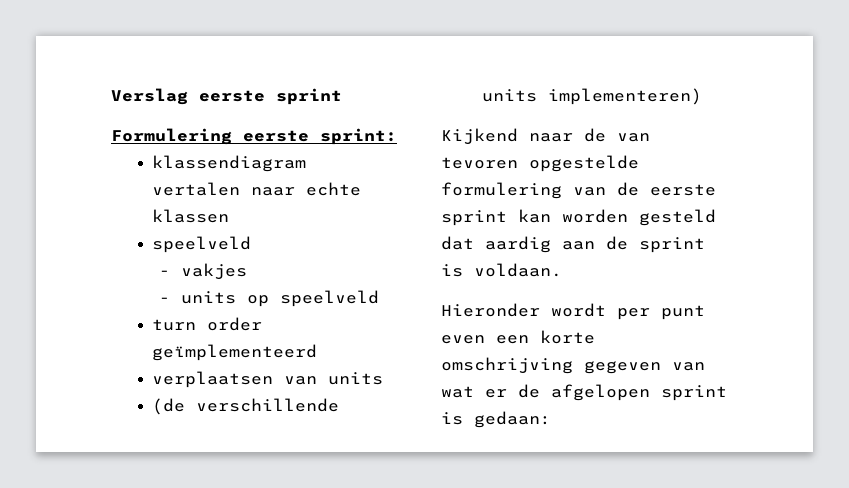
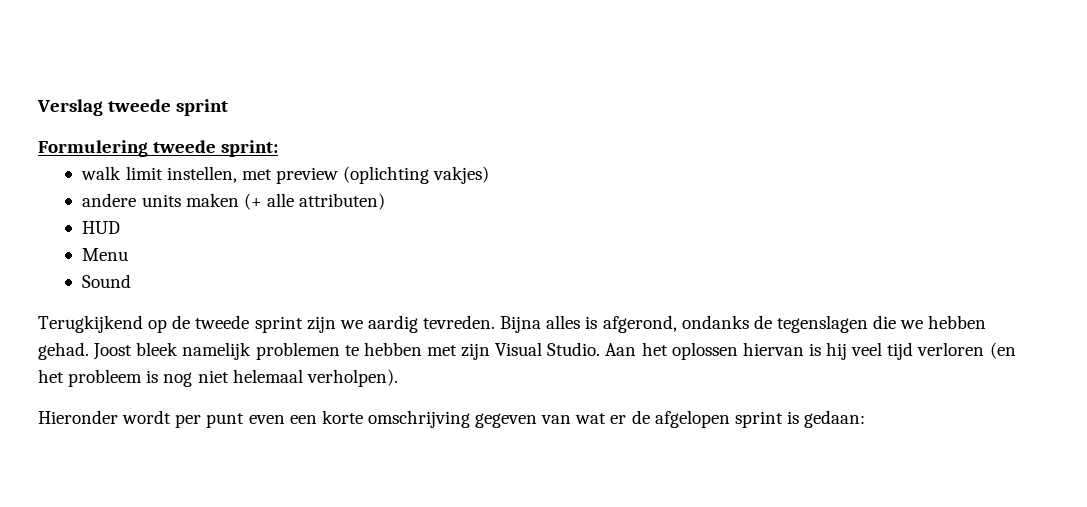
- Verslag eerste sprint
+ Verslag tweede sprint
- Formulering eerste sprint:
+ Formulering tweede sprint:
- klassendiagram vertalen naar echte klassen
- speelveld
- - vakjes
- - units op speelveld
- turn order geïmplementeerd
- verplaatsen van units
- (de verschillende units implementeren)
- Kijkend naar de van tevoren opgestelde formulering van de eerste sprint kan worden gesteld dat aardig aan de sprint is voldaan.
+ walk limit instellen, met preview (oplichting vakjes)
+ andere units maken (+ alle attributen)
+ HUD
+ Menu
+ Sound
+ Terugkijkend op de tweede sprint zijn we aardig tevreden. Bijna alles is afgerond, ondanks de tegenslagen die we hebben gehad. Joost bleek namelijk problemen te hebben met zijn Visual Studio. Aan het oplossen hiervan is hij veel tijd verloren (en het probleem is nog niet helemaal verholpen).

